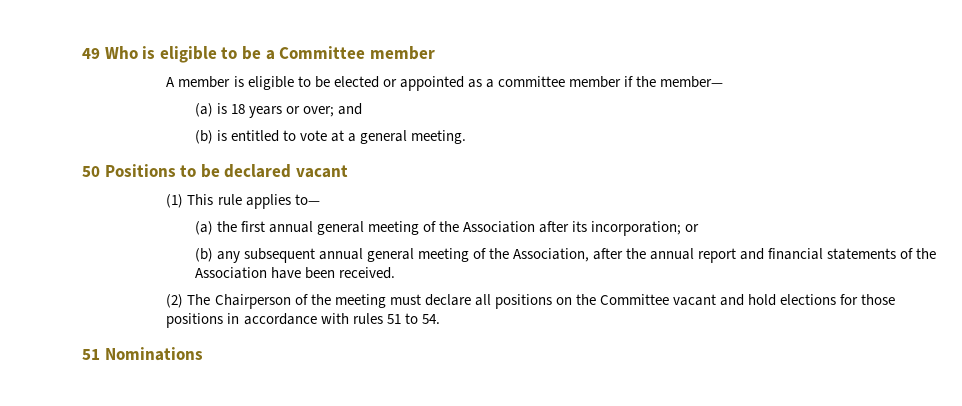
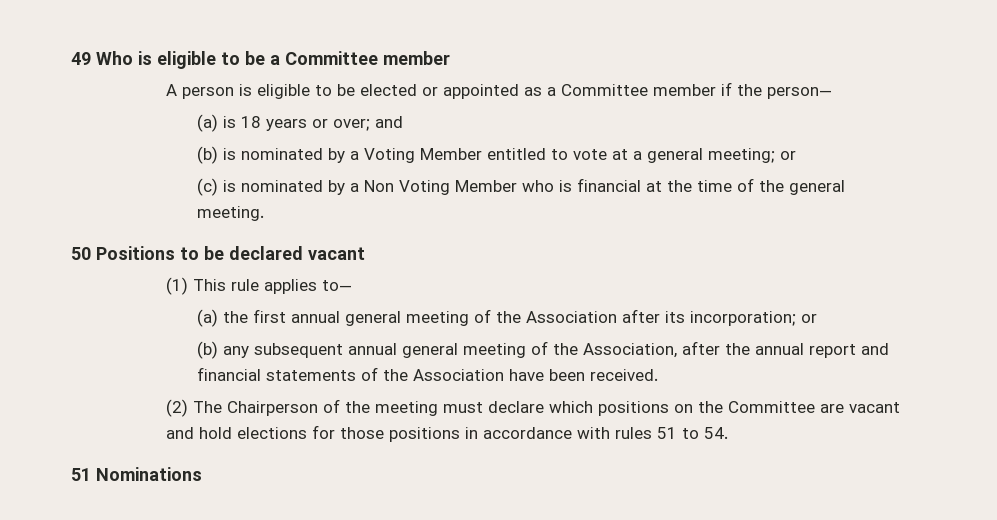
- A member is eligible to be elected or appointed as a committee member if the member—
+ A person is eligible to be elected or appointed as a Committee member if the person—
- (b) is entitled to vote at a general meeting.
+ (b) is nominated by a Voting Member entitled to vote at a general meeting; or
+ (c) is nominated by a Non Voting Member who is financial at the time of the general meeting.
- (2) The Chairperson of the meeting must declare all positions on the Committee vacant and hold elections for those positions in accordance with rules 51 to 54.
+ (2) The Chairperson of the meeting must declare which positions on the Committee are vacant and hold elections for those positions in accordance with rules 51 to 54.

